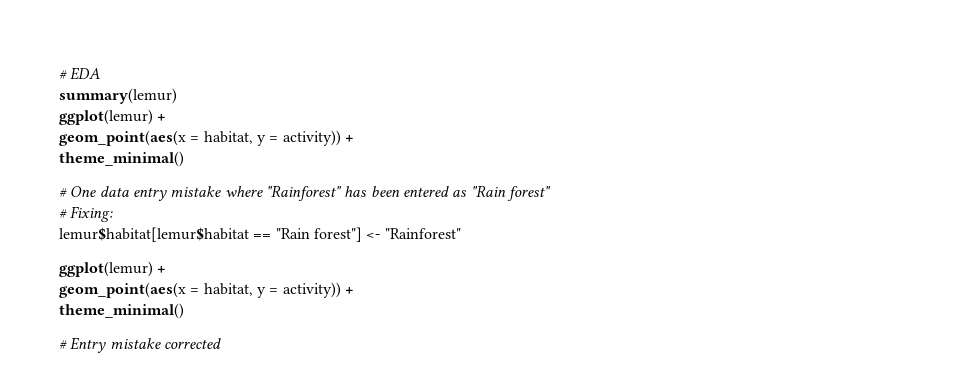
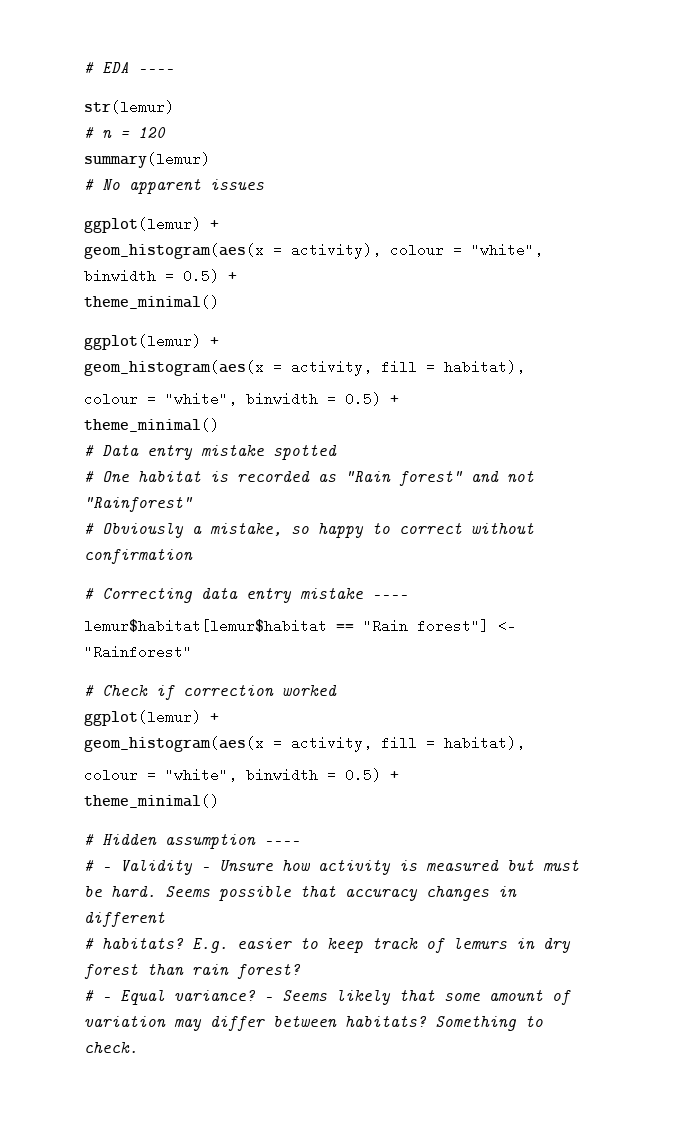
- # EDA
+ # EDA ----
+ str(lemur)
+ # n = 120
  summary(lemur)
+ # No apparent issues
  ggplot(lemur) +
- geom_point(aes(x = habitat, y = activity)) +
+ geom_histogram(aes(x = activity), colour = "white", binwidth = 0.5) +
  theme_minimal()
- # One data entry mistake where "Rainforest" has been entered as "Rain forest"
- # Fixing:
+ ggplot(lemur) +
+ geom_histogram(aes(x = activity, fill = habitat),
+ colour = "white", binwidth = 0.5) +
+ theme_minimal()
+ # Data entry mistake spotted
+ # One habitat is recorded as "Rain forest" and not "Rainforest"
+ # Obviously a mistake, so happy to correct without confirmation
+ # Correcting data entry mistake ----
  lemur$habitat[lemur$habitat == "Rain forest"] <- "Rainforest"
+ # Check if correction worked
  ggplot(lemur) +
- geom_point(aes(x = habitat, y = activity)) +
+ geom_histogram(aes(x = activity, fill = habitat),
+ colour = "white", binwidth = 0.5) +
  theme_minimal()
- # Entry mistake corrected
+ # Hidden assumption ----
+ # - Validity - Unsure how activity is measured but must be hard. Seems possible that accuracy changes in different
+ # habitats? E.g. easier to keep track of lemurs in dry forest than rain forest?
+ # - Equal variance? - Seems likely that some amount of variation may differ between habitats? Something to check.

